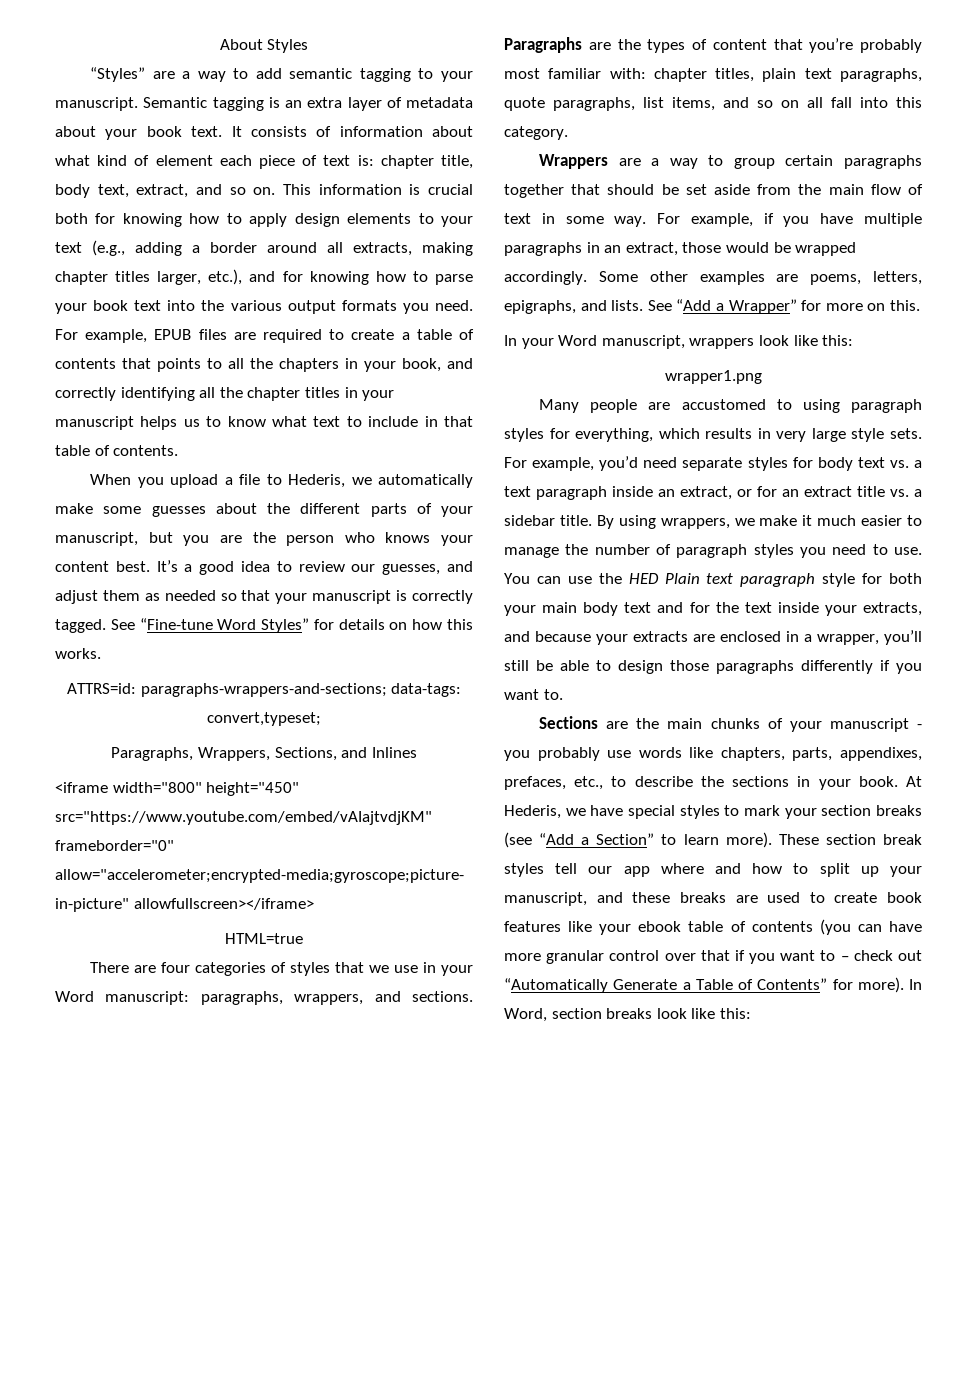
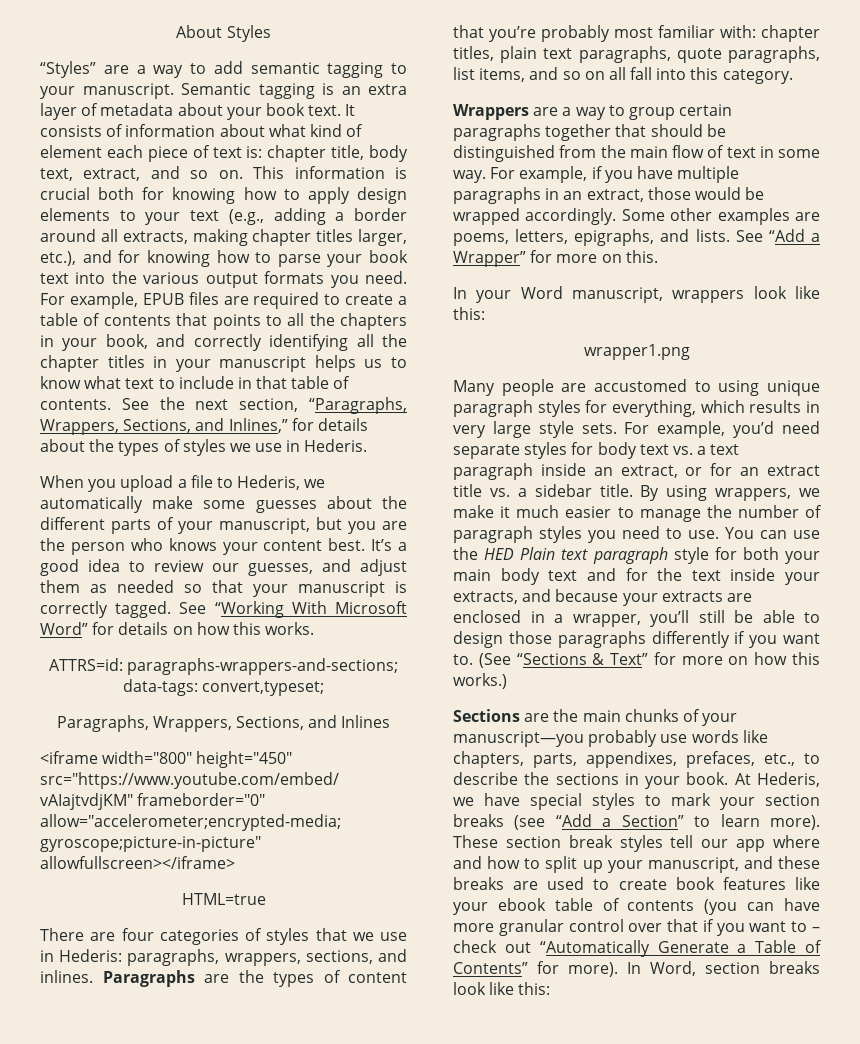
+ See the next section, “Paragraphs, Wrappers, Sections, and Inlines,” for details about the types of styles we use in Hederis.
- See “Fine-tune Word Styles” for details on how this works.
+ See “Working With Microsoft Word” for details on how this works.
- There are four categories of styles that we use in your Word manuscript: paragraphs, wrappers, and sections.
+ There are four categories of styles that we use in Hederis: paragraphs, wrappers, sections, and inlines.
- Wrappers are a way to group certain paragraphs together that should be set aside from the main flow of text in some way.
+ Wrappers are a way to group certain paragraphs together that should be distinguished from the main flow of text in some way.
- Many people are accustomed to using paragraph styles for everything, which results in very large style sets.
+ Many people are accustomed to using unique paragraph styles for everything, which results in very large style sets.
+ (See “Sections & Text” for more on how this works.)
- Sections are the main chunks of your manuscript - you probably use words like chapters, parts, appendixes, prefaces, etc., to describe the sections in your book.
+ Sections are the main chunks of your manuscript—you probably use words like chapters, parts, appendixes, prefaces, etc., to describe the sections in your book.

